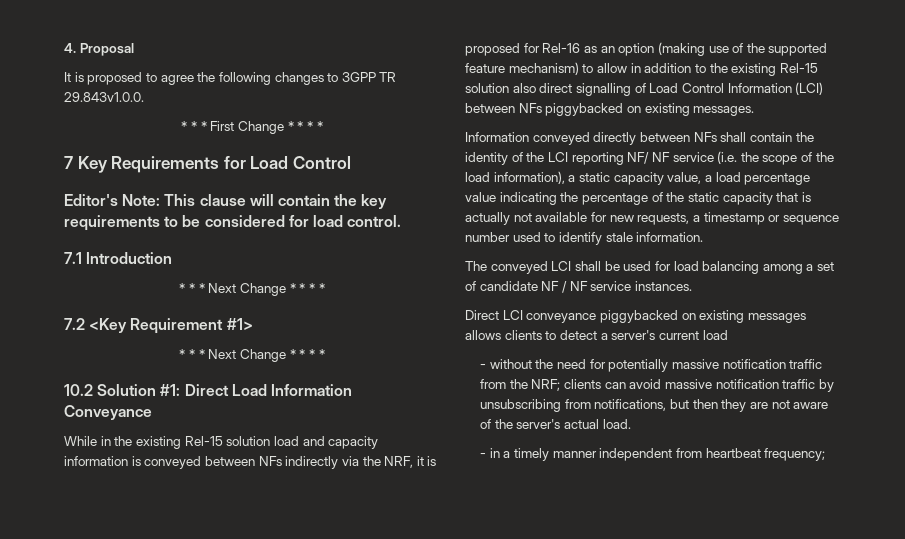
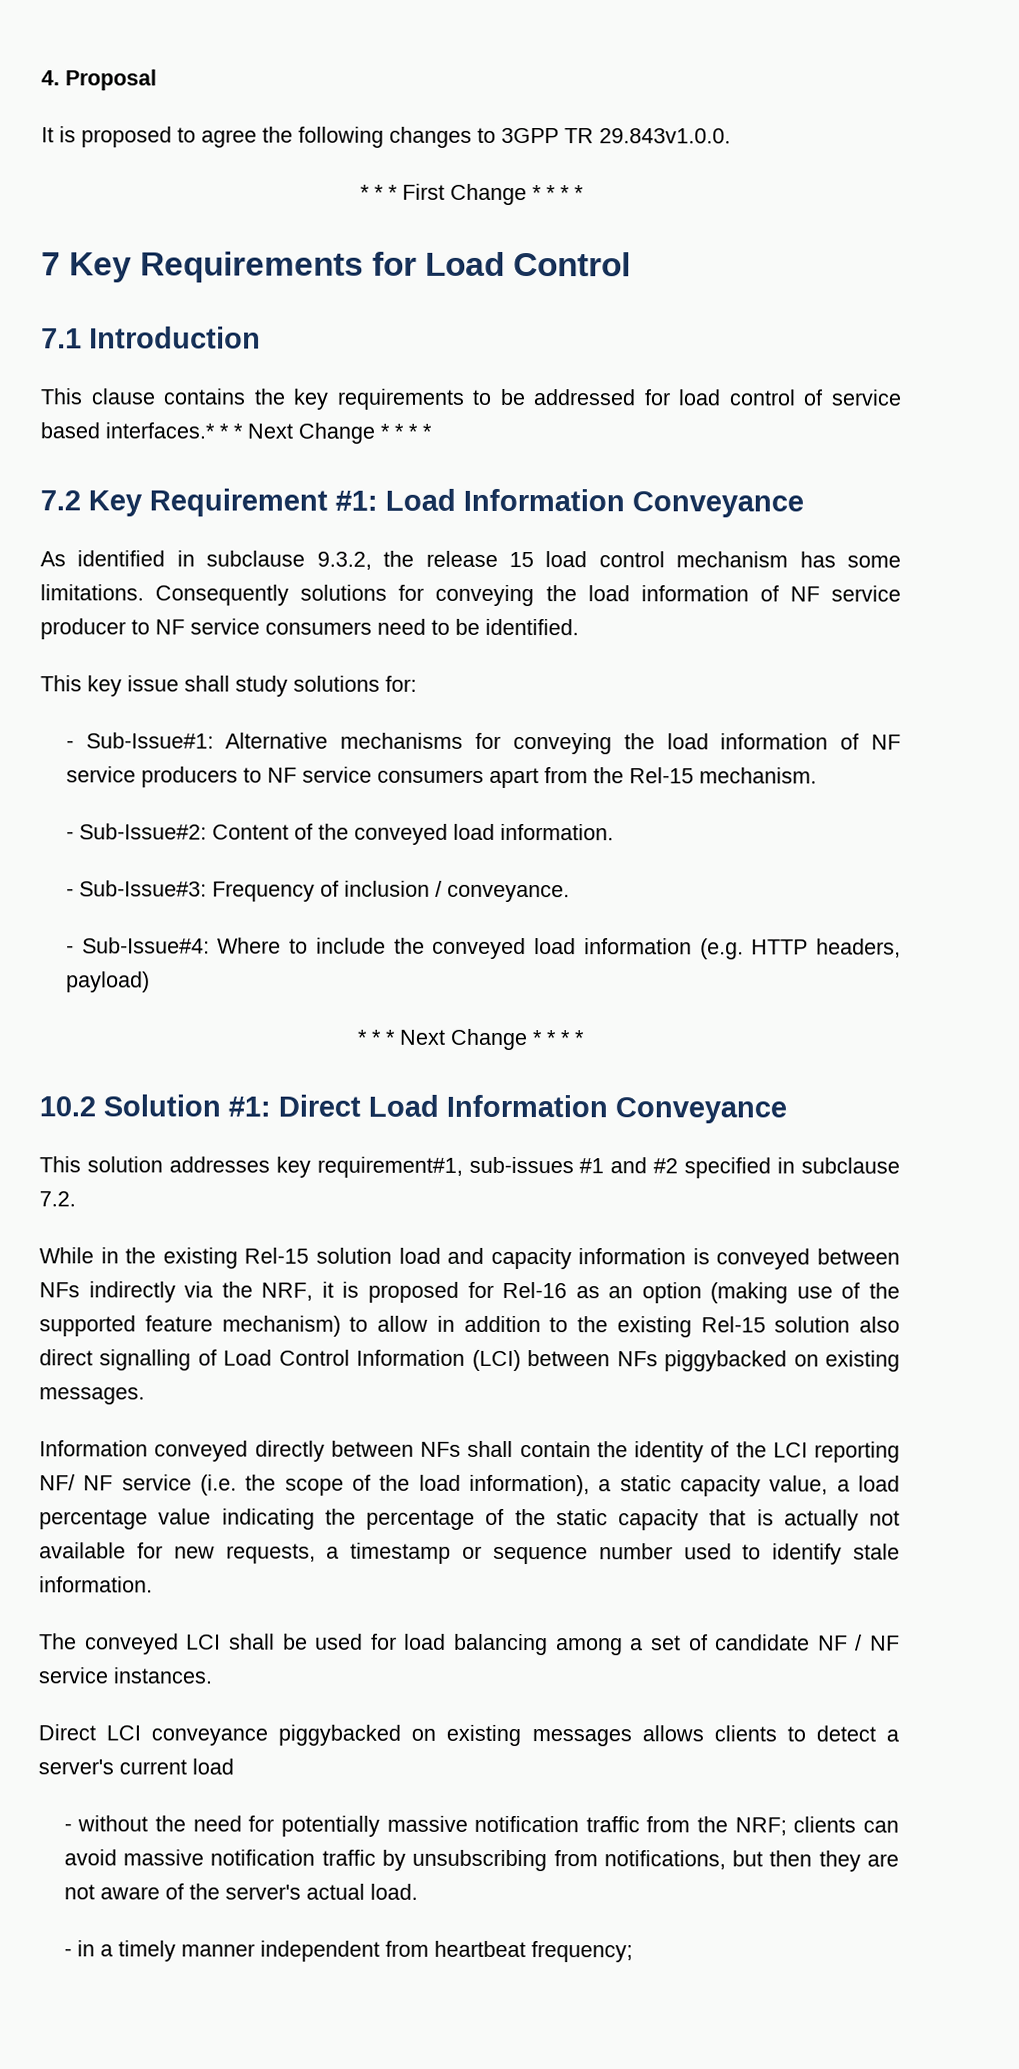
- Editor's Note: This clause will contain the key requirements to be considered for load control.
  7.1 Introduction
- * * * Next Change * * * *
+ This clause contains the key requirements to be addressed for load control of service based interfaces.* * * Next Change * * * *
- 7.2 <Key Requirement #1>
+ 7.2 Key Requirement #1: Load Information Conveyance
+ As identified in subclause 9.3.2, the release 15 load control mechanism has some limitations. Consequently solutions for conveying the load information of NF service producer to NF service consumers need to be identified.
+ This key issue shall study solutions for:
+ - Sub-Issue#1: Alternative mechanisms for conveying the load information of NF service producers to NF service consumers apart from the Rel-15 mechanism.
+ - Sub-Issue#2: Content of the conveyed load information.
+ - Sub-Issue#3: Frequency of inclusion / conveyance.
+ - Sub-Issue#4: Where to include the conveyed load information (e.g. HTTP headers, payload)
+ This solution addresses key requirement#1, sub-issues #1 and #2 specified in subclause 7.2.

